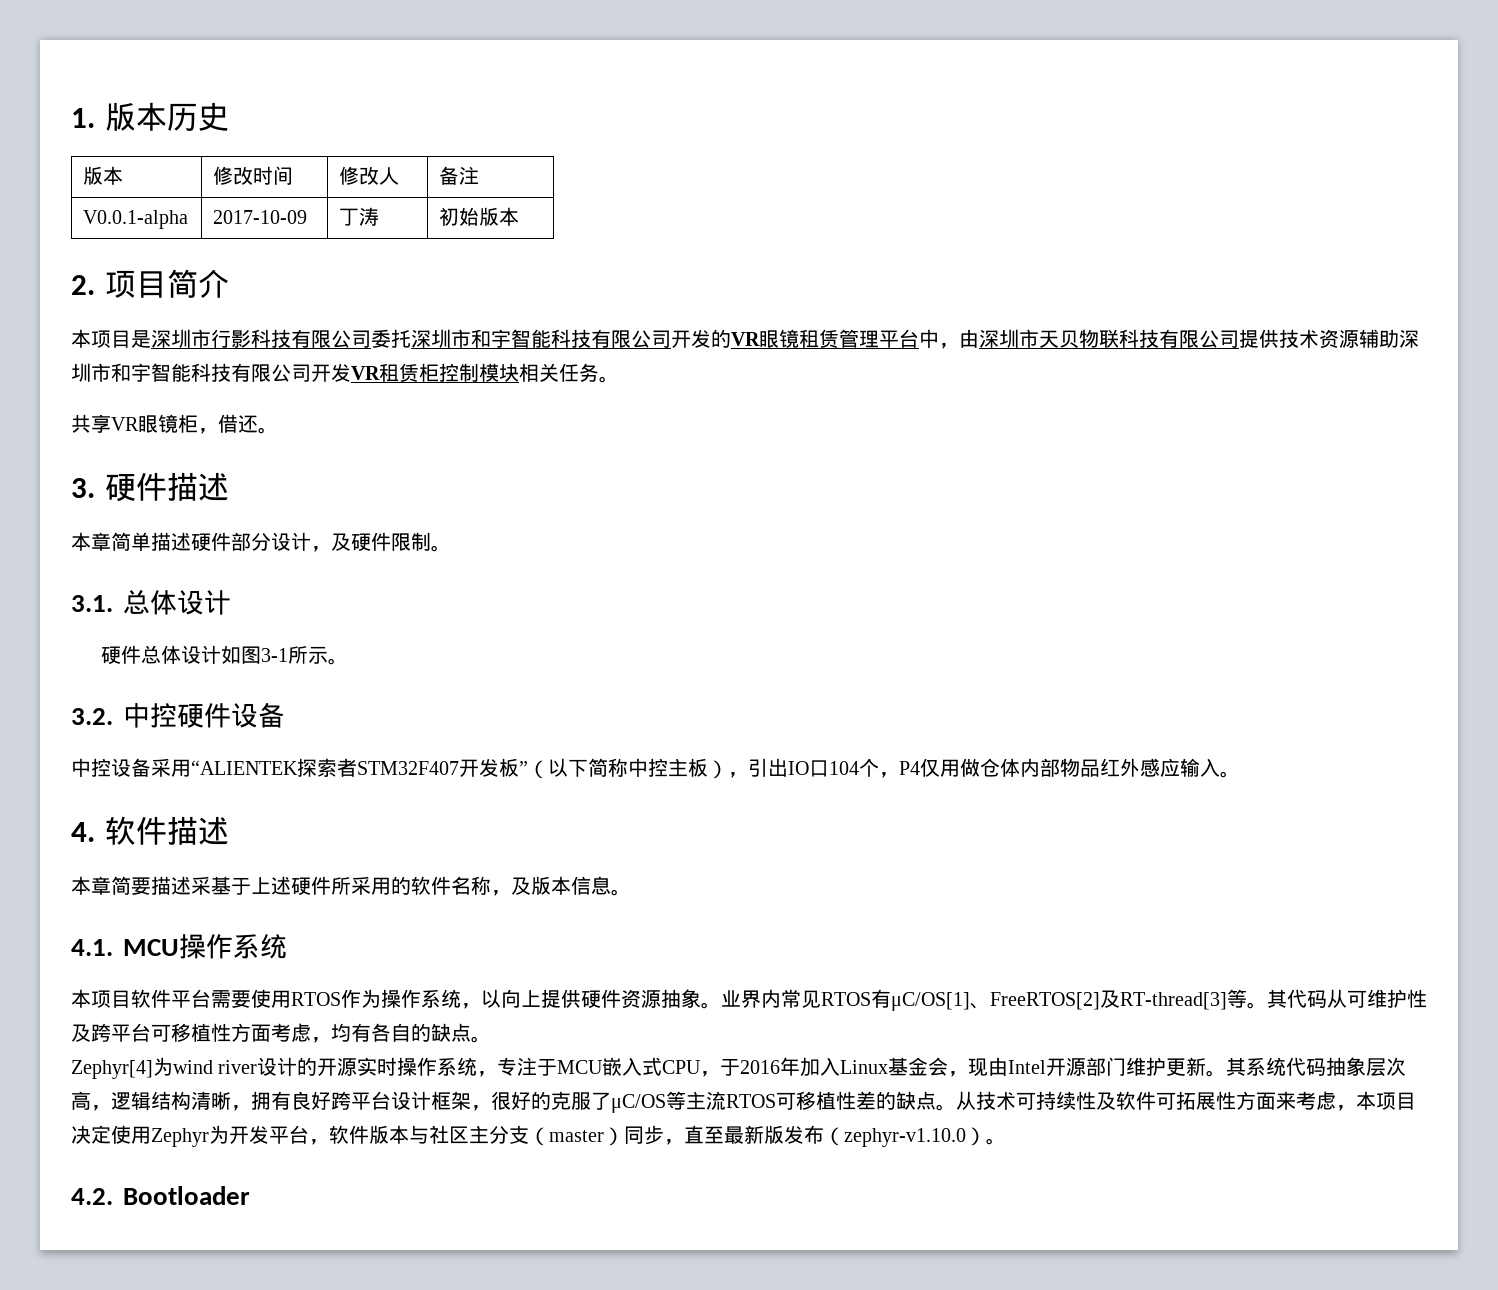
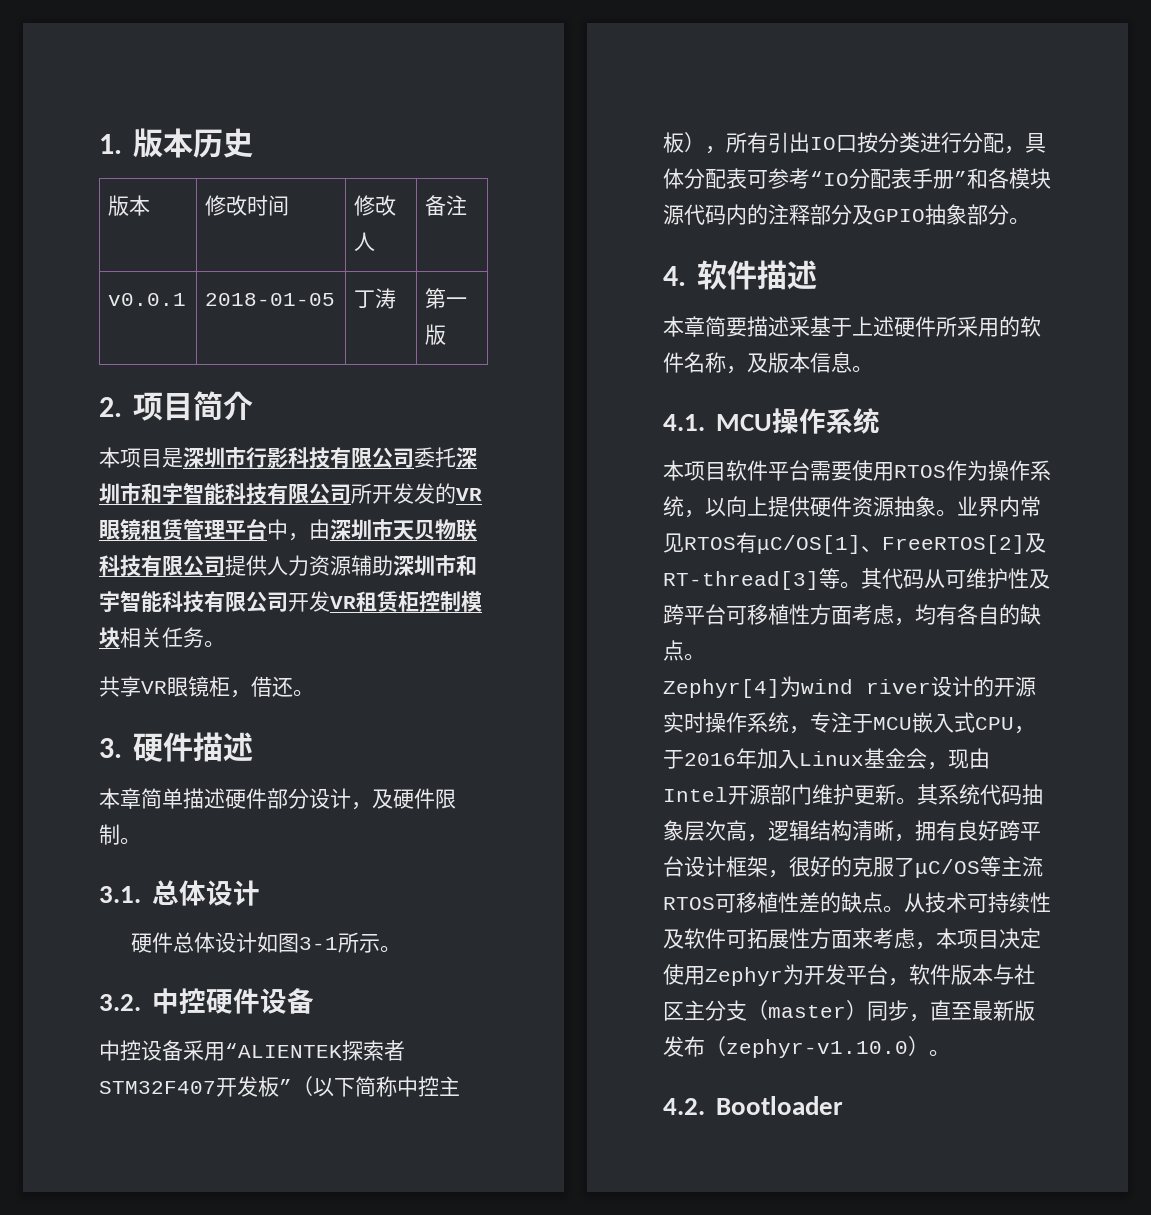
- V0.0.1-alpha | 2017-10-09 | 丁涛 | 初始版本
+ v0.0.1 | 2018-01-05 | 丁涛 | 第一版
- 本项目是深圳市行影科技有限公司委托深圳市和宇智能科技有限公司开发的VR眼镜租赁管理平台中，由深圳市天贝物联科技有限公司提供技术资源辅助深圳市和宇智能科技有限公司开发VR租赁柜控制模块相关任务。
+ 本项目是深圳市行影科技有限公司委托深圳市和宇智能科技有限公司所开发发的VR眼镜租赁管理平台中，由深圳市天贝物联科技有限公司提供人力资源辅助深圳市和宇智能科技有限公司开发VR租赁柜控制模块相关任务。
- 中控设备采用“ALIENTEK探索者STM32F407开发板”（以下简称中控主板），引出IO口104个，P4仅用做仓体内部物品红外感应输入。
+ 中控设备采用“ALIENTEK探索者STM32F407开发板”（以下简称中控主板），所有引出IO口按分类进行分配，具体分配表可参考“IO分配表手册”和各模块源代码内的注释部分及GPIO抽象部分。

